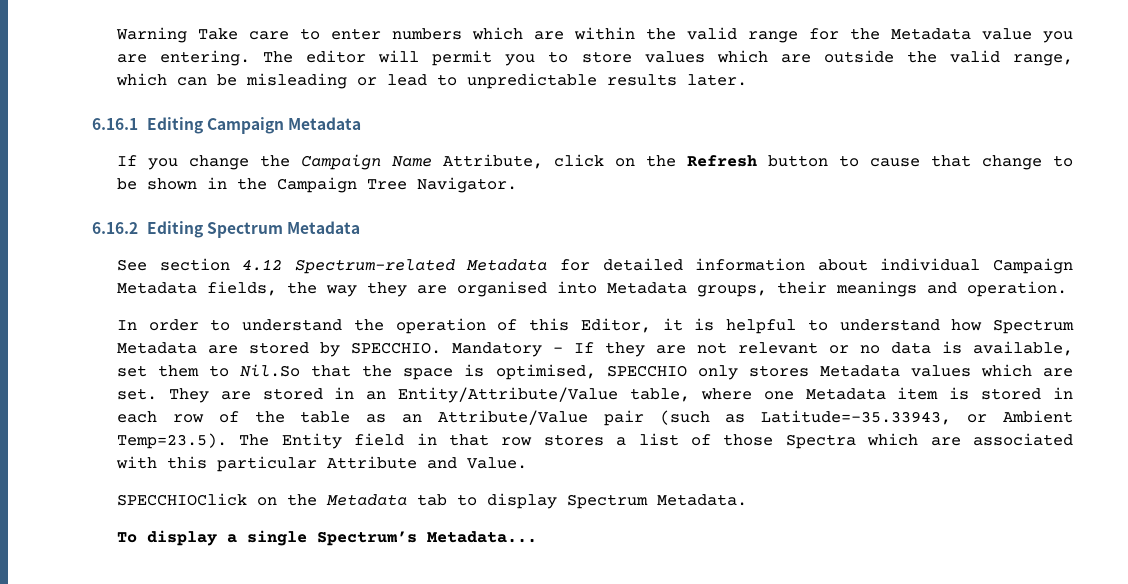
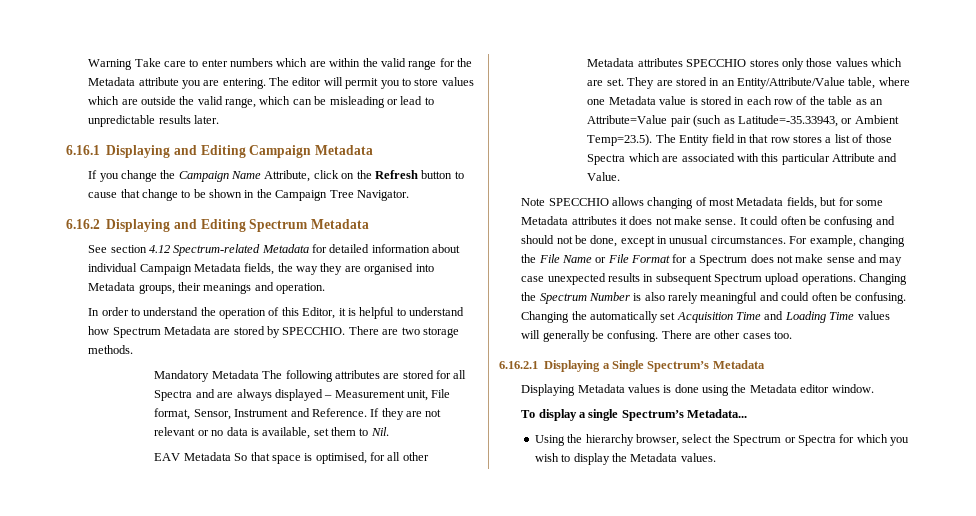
- Warning Take care to enter numbers which are within the valid range for the Metadata value you are entering.
+ Warning Take care to enter numbers which are within the valid range for the Metadata attribute you are entering.
- 6.16.1 Editing Campaign Metadata
+ 6.16.1 Displaying and Editing Campaign Metadata
- 6.16.2 Editing Spectrum Metadata
+ 6.16.2 Displaying and Editing Spectrum Metadata
- Mandatory – If they are not relevant or no data is available, set them to Nil.So that the space is optimised, SPECCHIO only stores Metadata values which are set.
+ There are two storage methods.
+ Mandatory Metadata The following attributes are stored for all Spectra and are always displayed – Measurement unit, File format, Sensor, Instrument and Reference. If they are not relevant or no data is available, set them to Nil.
+ EAV Metadata So that space is optimised, for all other Metadata attributes SPECCHIO stores only those values which are set.
- They are stored in an Entity/Attribute/Value table, where one Metadata item is stored in each row of the table as an Attribute/Value pair (such as Latitude=-35.33943, or Ambient Temp=23.5). The Entity field in that row stores a list of those Spectra which are associated with this particular Attribute and Value.
+ They are stored in an Entity/Attribute/Value table, where one Metadata value is stored in each row of the table as an Attribute=Value pair (such as Latitude=-35.33943, or Ambient Temp=23.5). The Entity field in that row stores a list of those Spectra which are associated with this particular Attribute and Value.
- SPECCHIOClick on the Metadata tab to display Spectrum Metadata.
+ Note SPECCHIO allows changing of most Metadata fields, but for some Metadata attributes it does not make sense. It could often be confusing and should not be done, except in unusual circumstances. For example, changing the File Name or File Format for a Spectrum does not make sense and may case unexpected results in subsequent Spectrum upload operations. Changing the Spectrum Number is also rarely meaningful and could often be confusing. Changing the automatically set Acquisition Time and Loading Time values will generally be confusing. There are other cases too.
+ 6.16.2.1 Displaying a Single Spectrum’s Metadata
+ Displaying Metadata values is done using the Metadata editor window.
+ Using the hierarchy browser, select the Spectrum or Spectra for which you wish to display the Metadata values.

